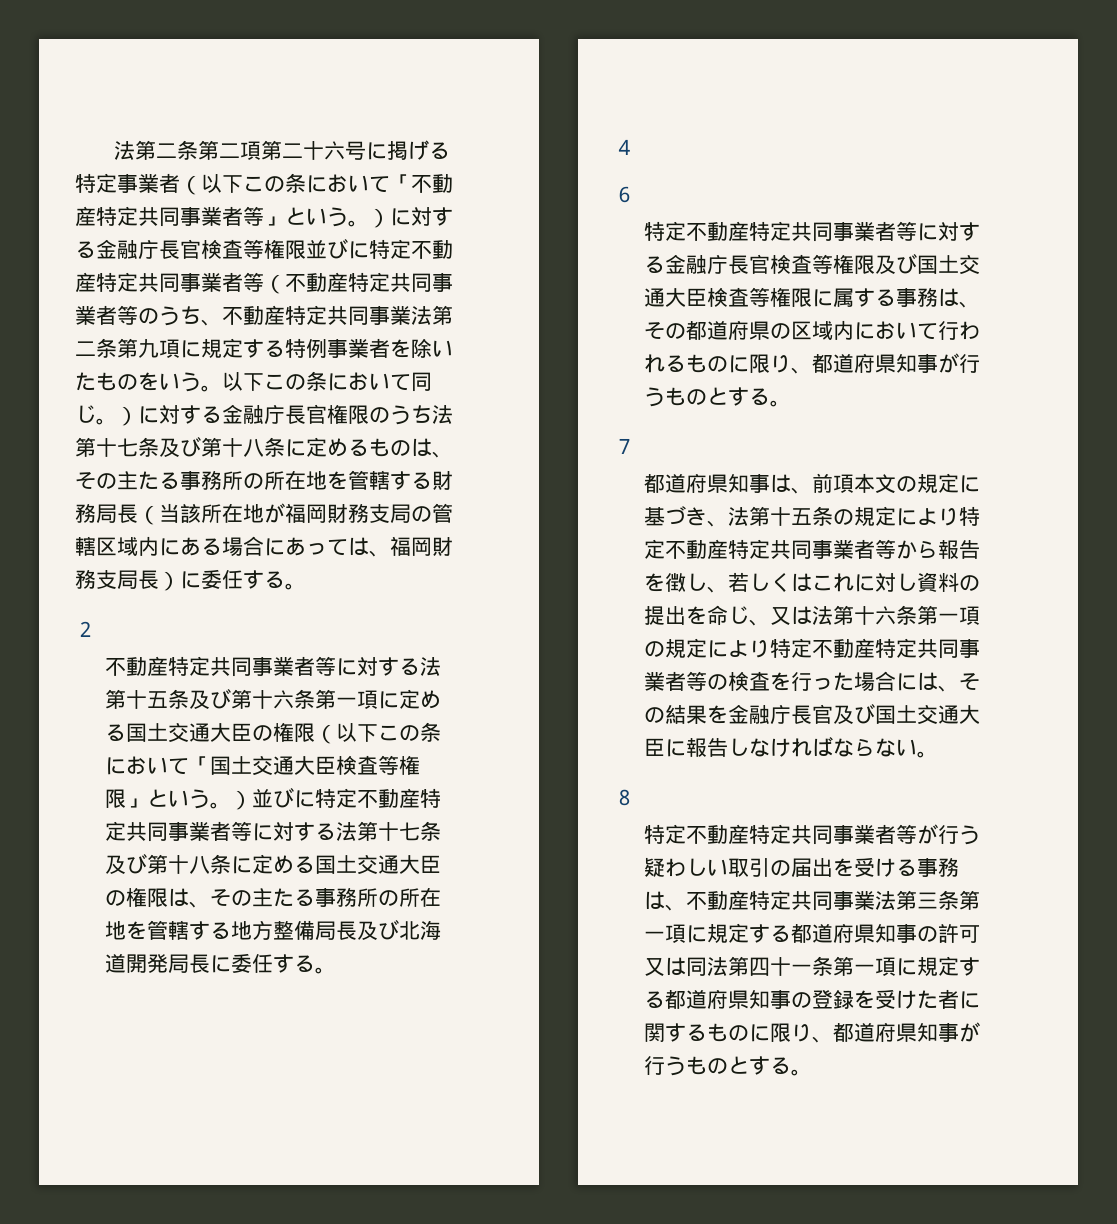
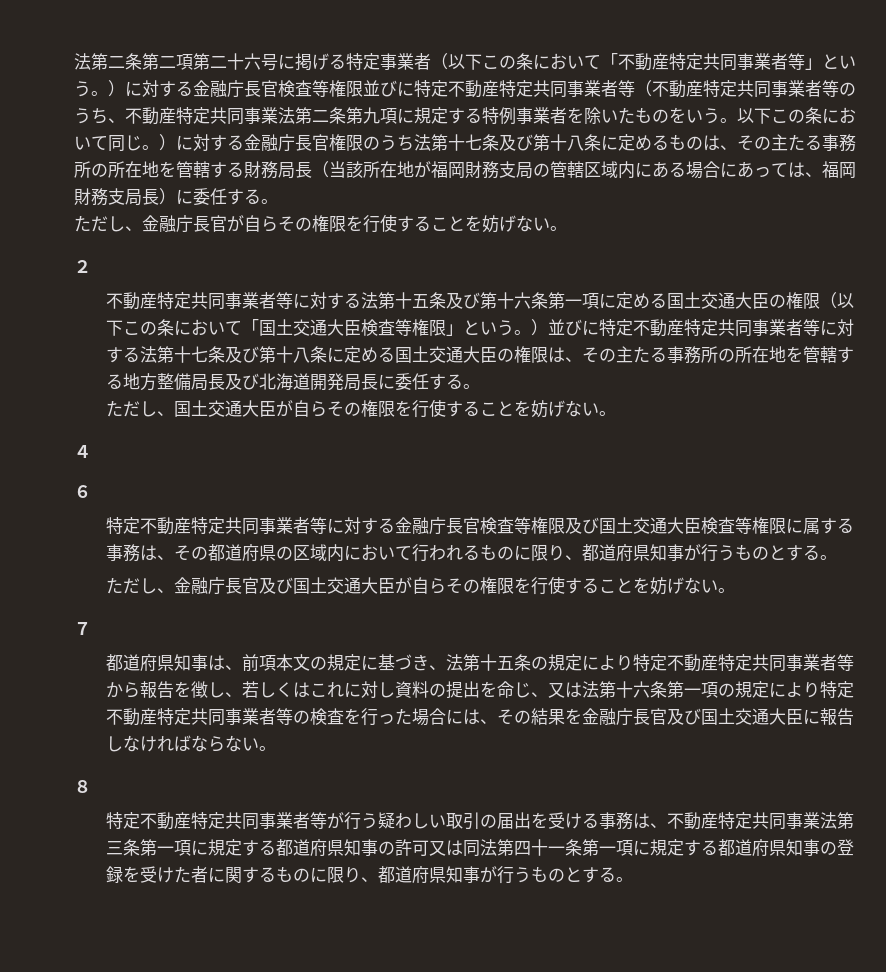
+ ただし、金融庁長官が自らその権限を行使することを妨げない。
+ ただし、国土交通大臣が自らその権限を行使することを妨げない。
+ ただし、金融庁長官及び国土交通大臣が自らその権限を行使することを妨げない。

